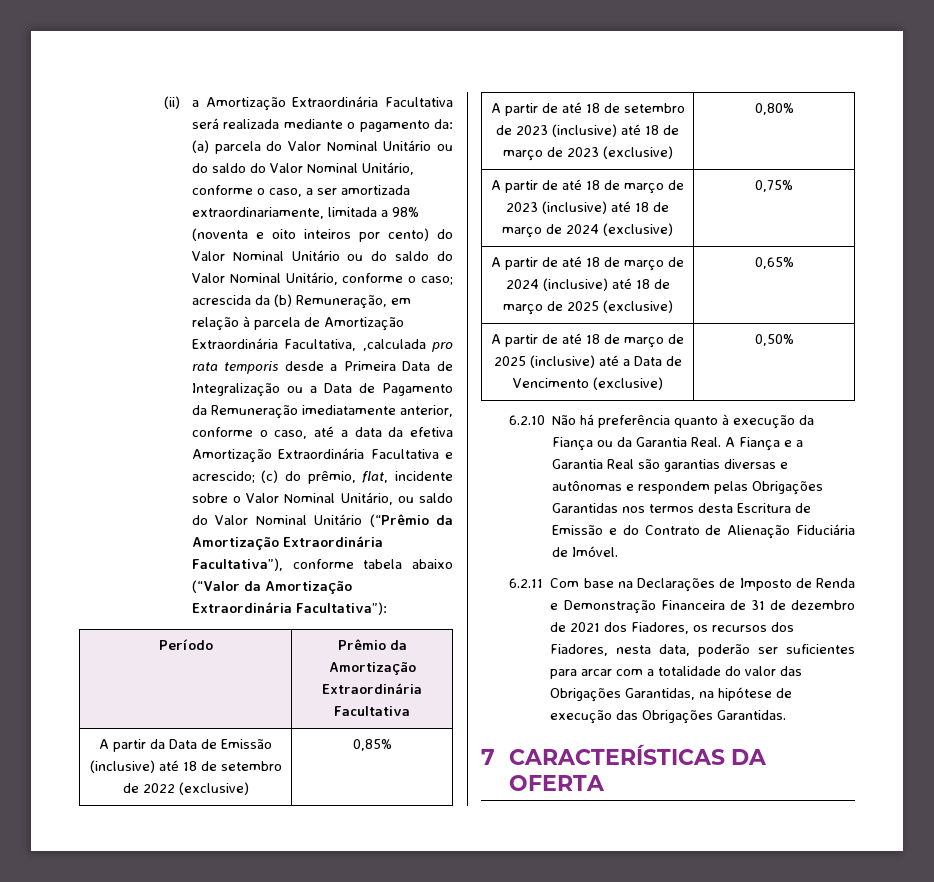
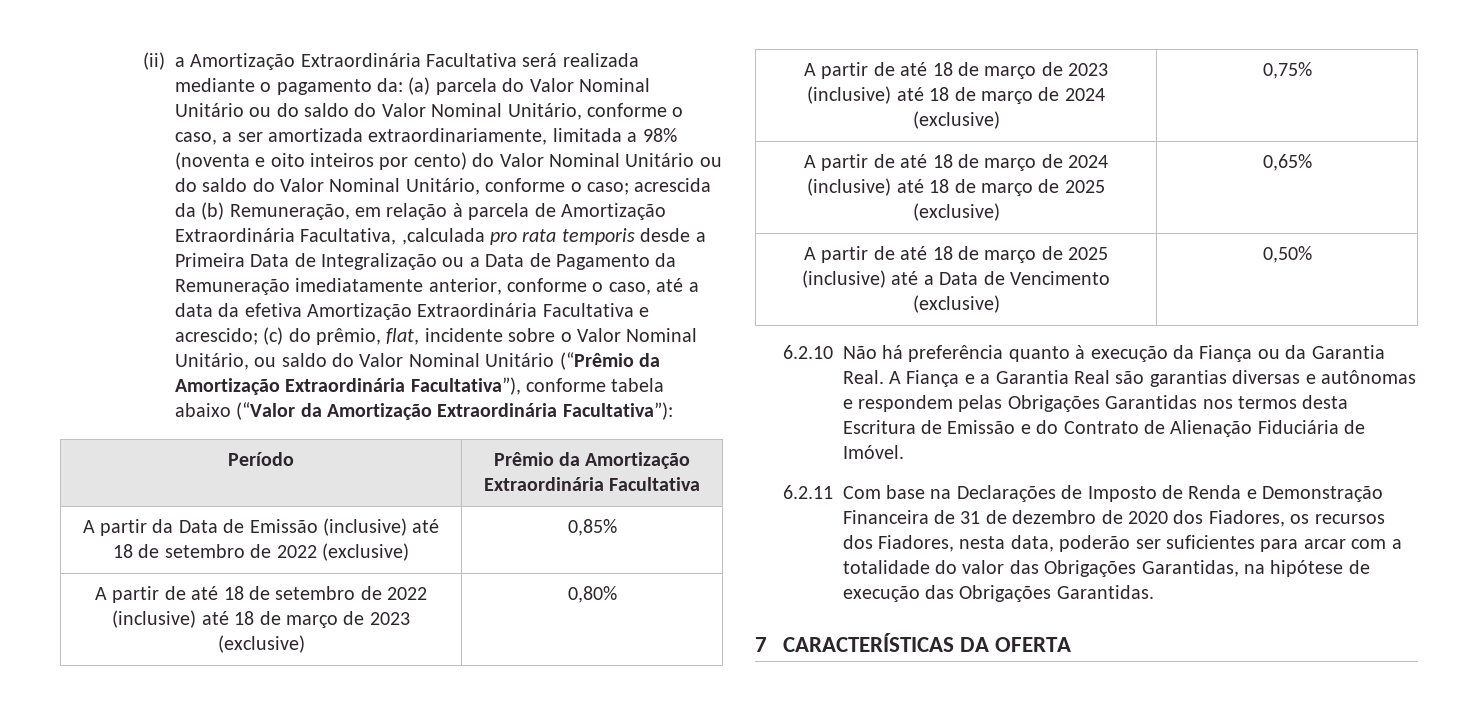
- A partir de até 18 de setembro de 2023 (inclusive) até 18 de março de 2023 (exclusive) | 0,80%
+ A partir de até 18 de setembro de 2022 (inclusive) até 18 de março de 2023 (exclusive) | 0,80%
- 6.2.11 Com base na Declarações de Imposto de Renda e Demonstração Financeira de 31 de dezembro de 2021 dos Fiadores, os recursos dos Fiadores, nesta data, poderão ser suficientes para arcar com a totalidade do valor das Obrigações Garantidas, na hipótese de execução das Obrigações Garantidas.
+ 6.2.11 Com base na Declarações de Imposto de Renda e Demonstração Financeira de 31 de dezembro de 2020 dos Fiadores, os recursos dos Fiadores, nesta data, poderão ser suficientes para arcar com a totalidade do valor das Obrigações Garantidas, na hipótese de execução das Obrigações Garantidas.

